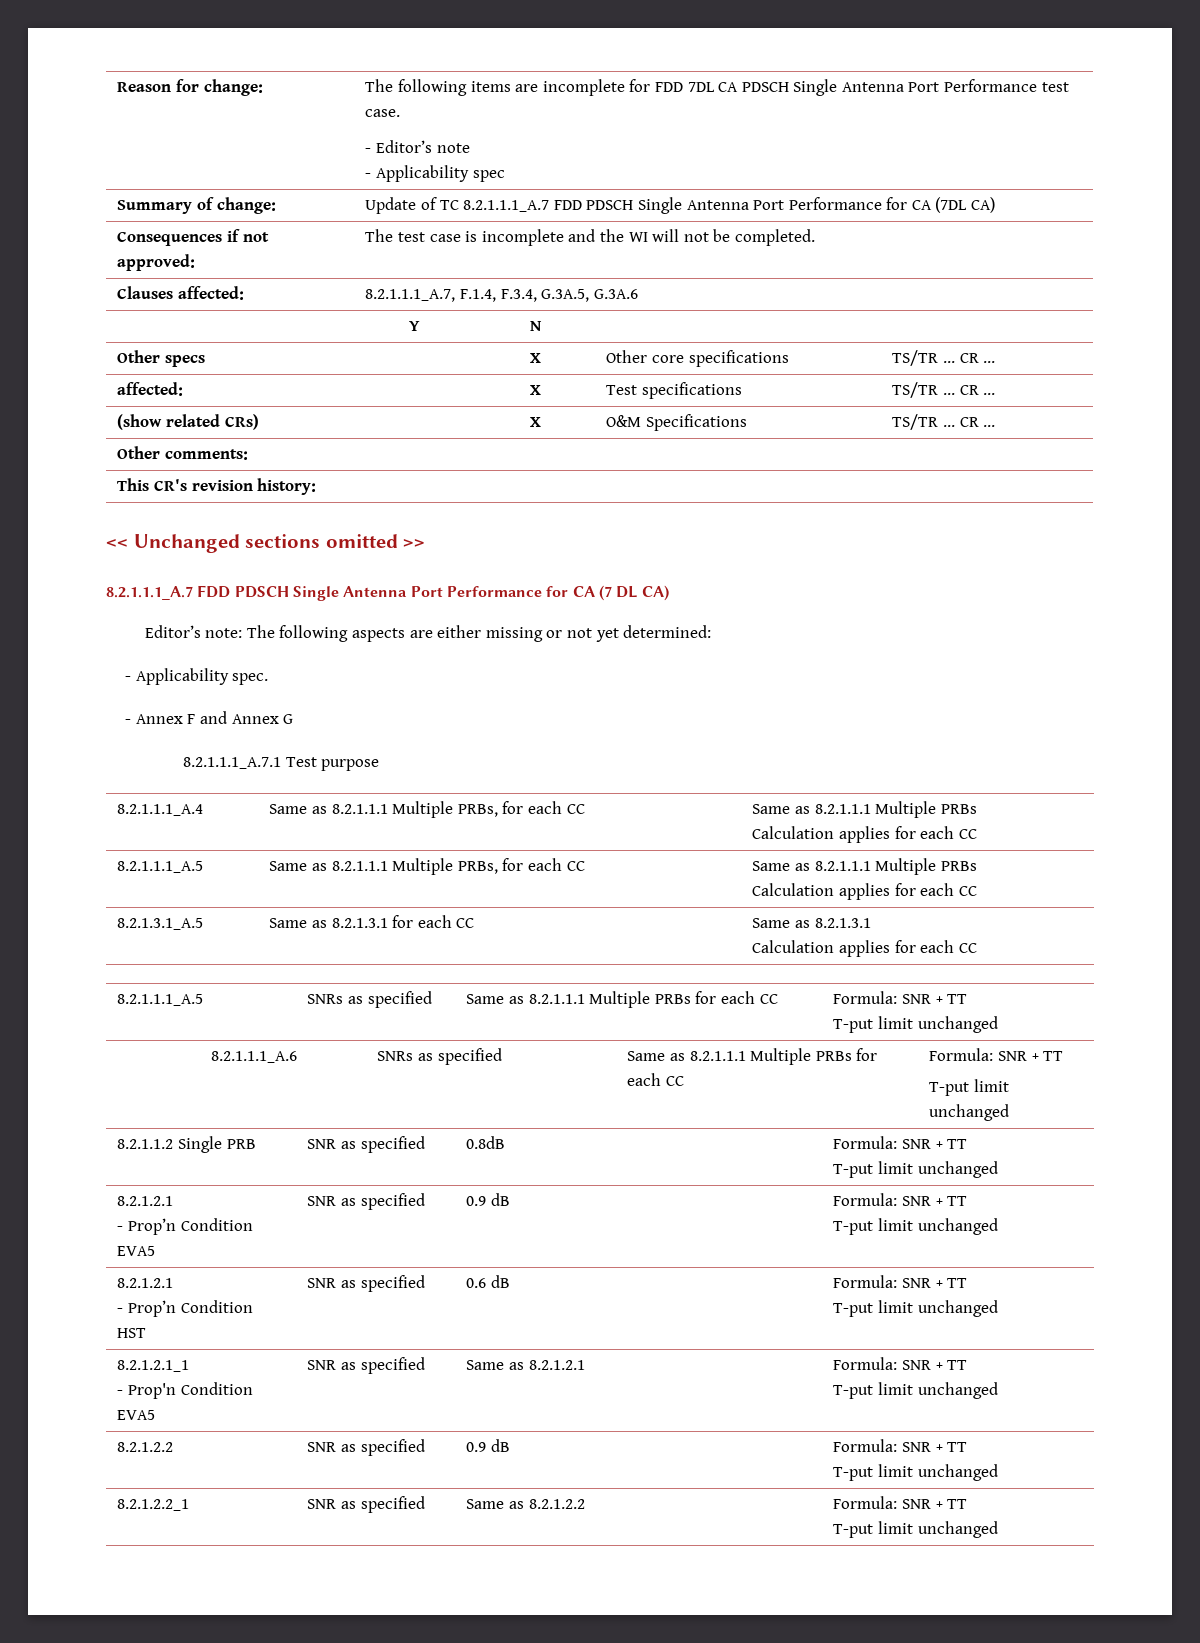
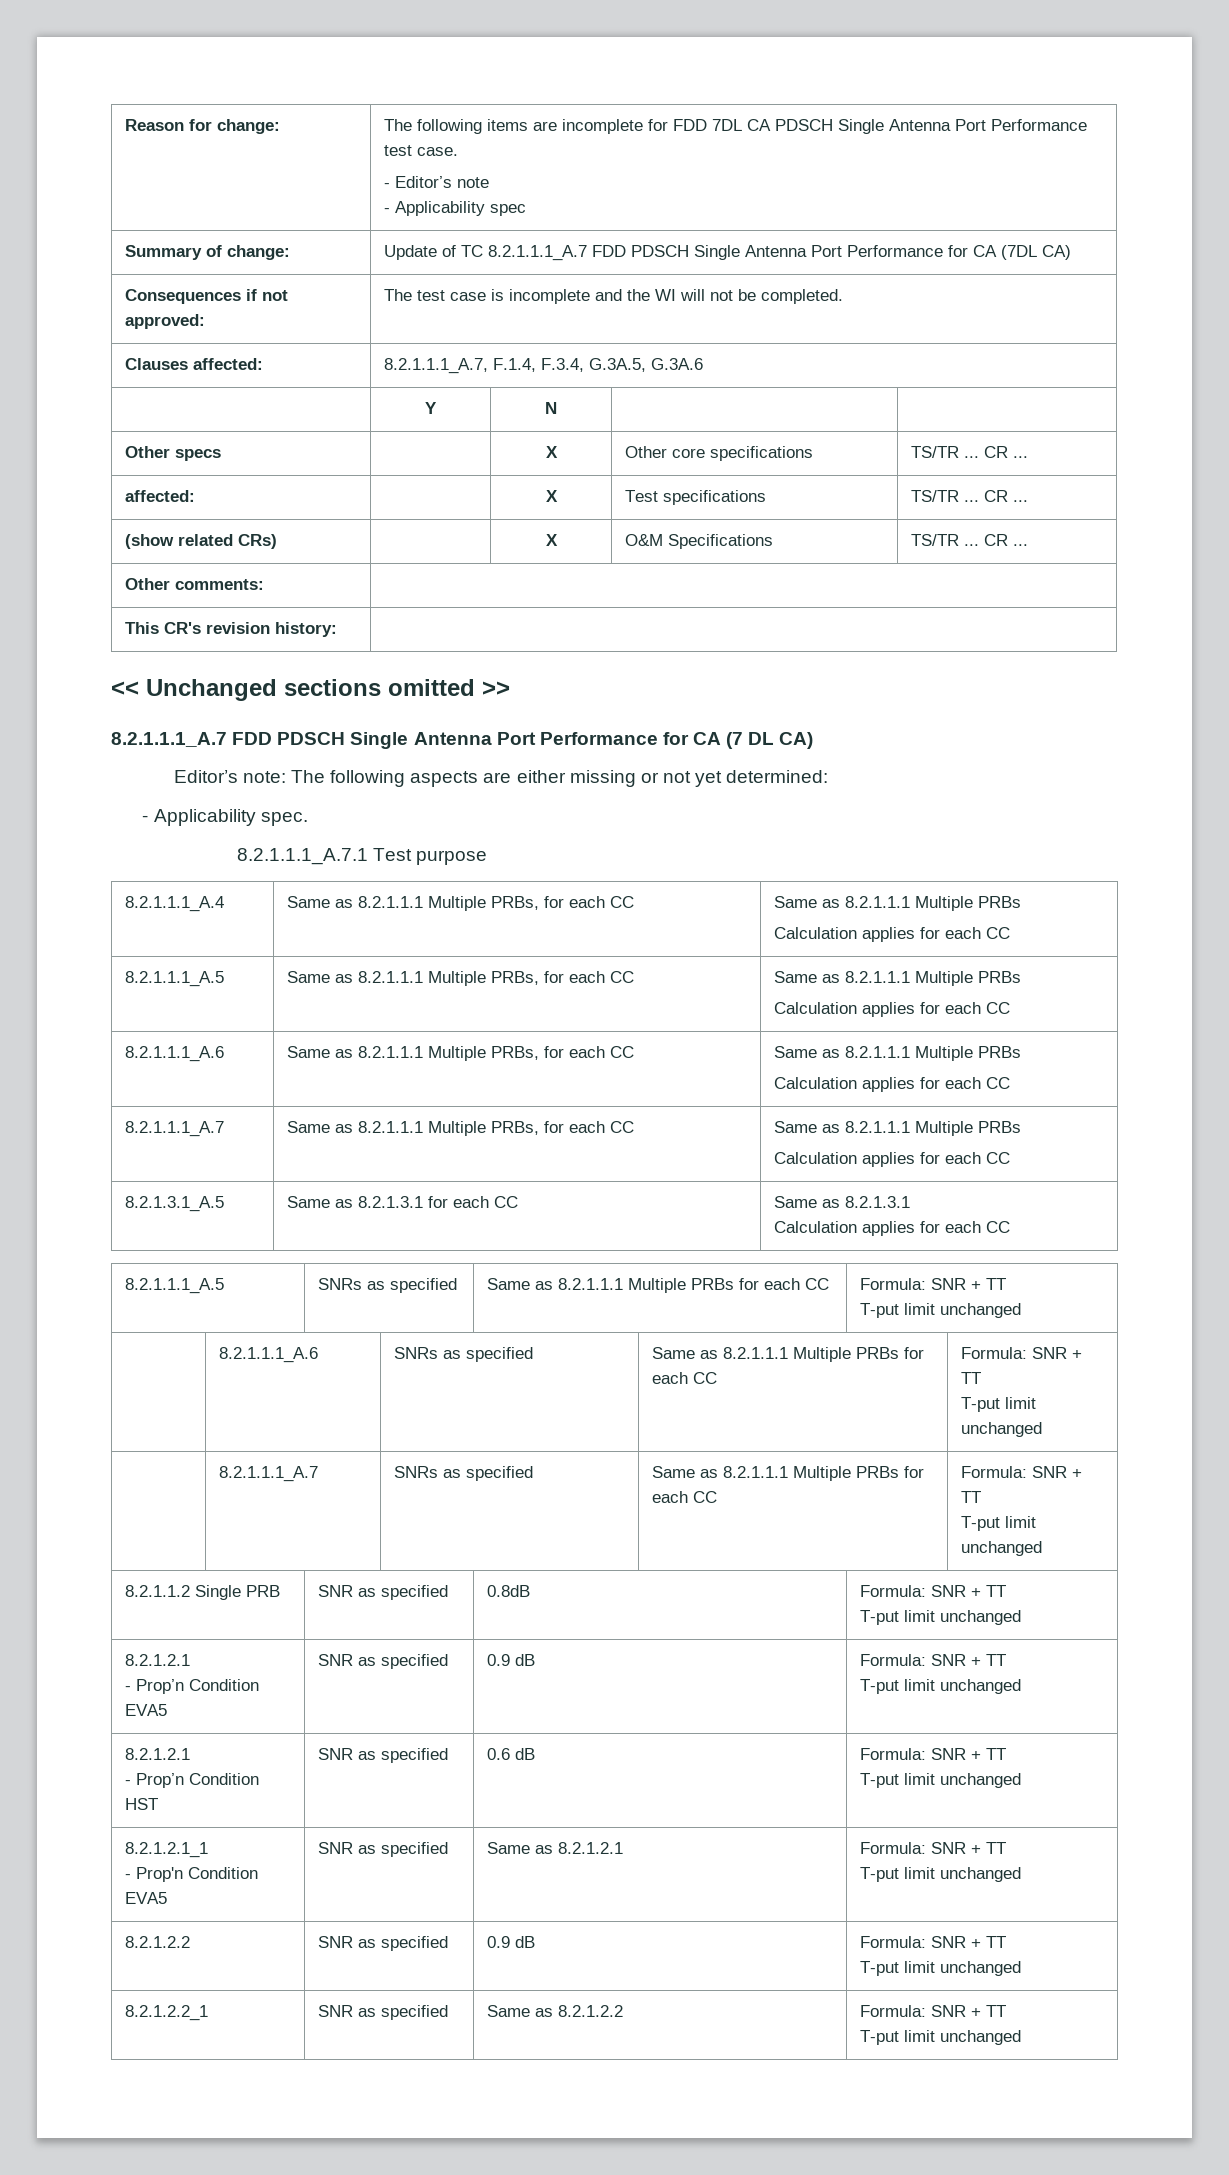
- - Annex F and Annex G
+ 8.2.1.1.1_A.6 | Same as 8.2.1.1.1 Multiple PRBs, for each CC | Same as 8.2.1.1.1 Multiple PRBs
+ Calculation applies for each CC
+ 8.2.1.1.1_A.7 | Same as 8.2.1.1.1 Multiple PRBs, for each CC | Same as 8.2.1.1.1 Multiple PRBs
+ Calculation applies for each CC
+ | 8.2.1.1.1_A.7 | SNRs as specified | Same as 8.2.1.1.1 Multiple PRBs for each CC | Formula: SNR + TT
+ T-put limit unchanged

